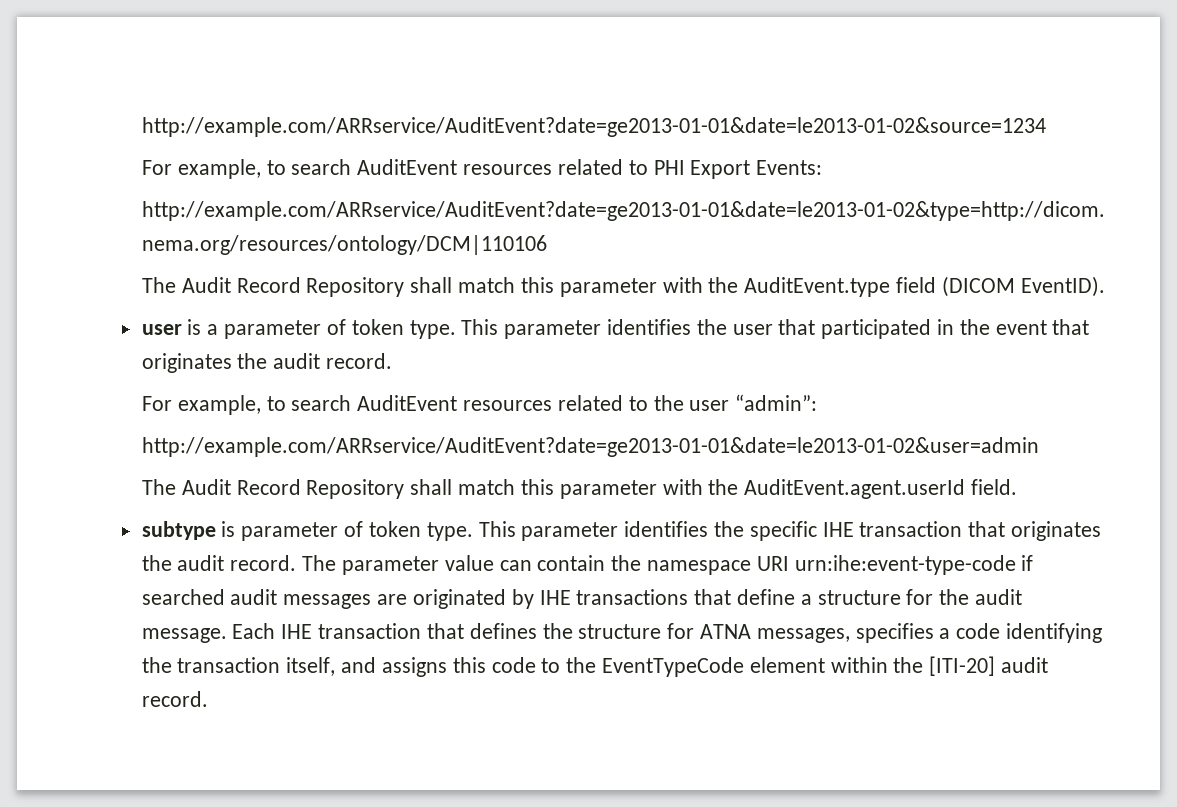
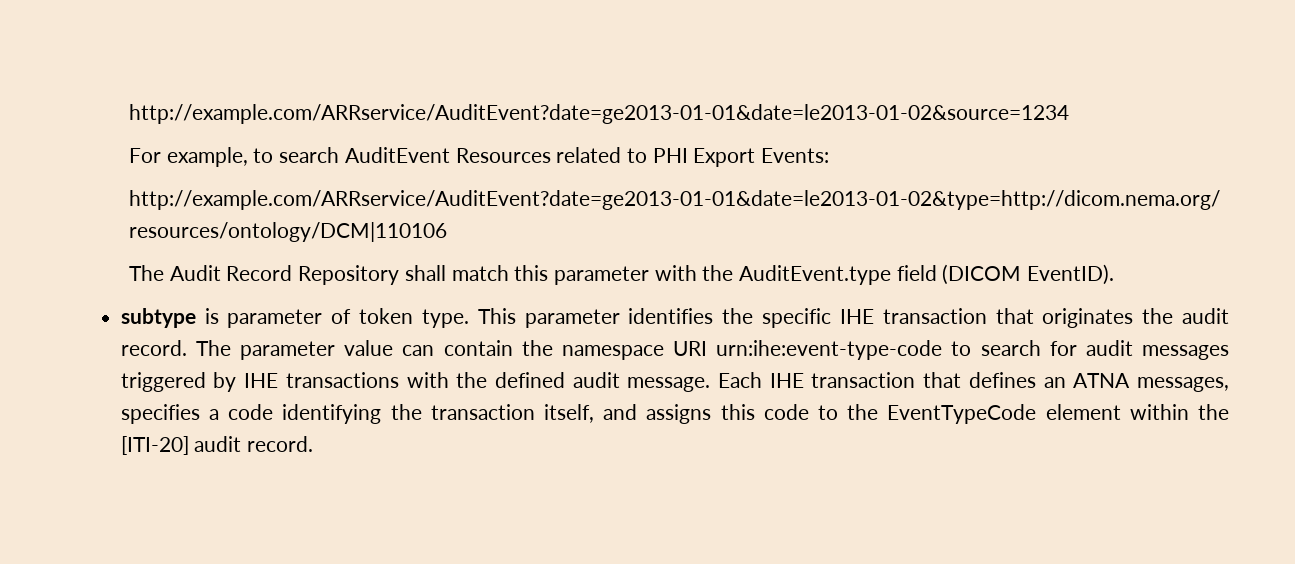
- For example, to search AuditEvent resources related to PHI Export Events:
+ For example, to search AuditEvent Resources related to PHI Export Events:
- user is a parameter of token type. This parameter identifies the user that participated in the event that originates the audit record.
- For example, to search AuditEvent resources related to the user “admin”:
- http://example.com/ARRservice/AuditEvent?date=ge2013-01-01&date=le2013-01-02&user=admin
- The Audit Record Repository shall match this parameter with the AuditEvent.agent.userId field.
- The parameter value can contain the namespace URI urn:ihe:event-type-code if searched audit messages are originated by IHE transactions that define a structure for the audit message.
+ The parameter value can contain the namespace URI urn:ihe:event-type-code to search for audit messages triggered by IHE transactions with the defined audit message.
- Each IHE transaction that defines the structure for ATNA messages, specifies a code identifying the transaction itself, and assigns this code to the EventTypeCode element within the [ITI-20] audit record.
+ Each IHE transaction that defines an ATNA messages, specifies a code identifying the transaction itself, and assigns this code to the EventTypeCode element within the [ITI-20] audit record.

